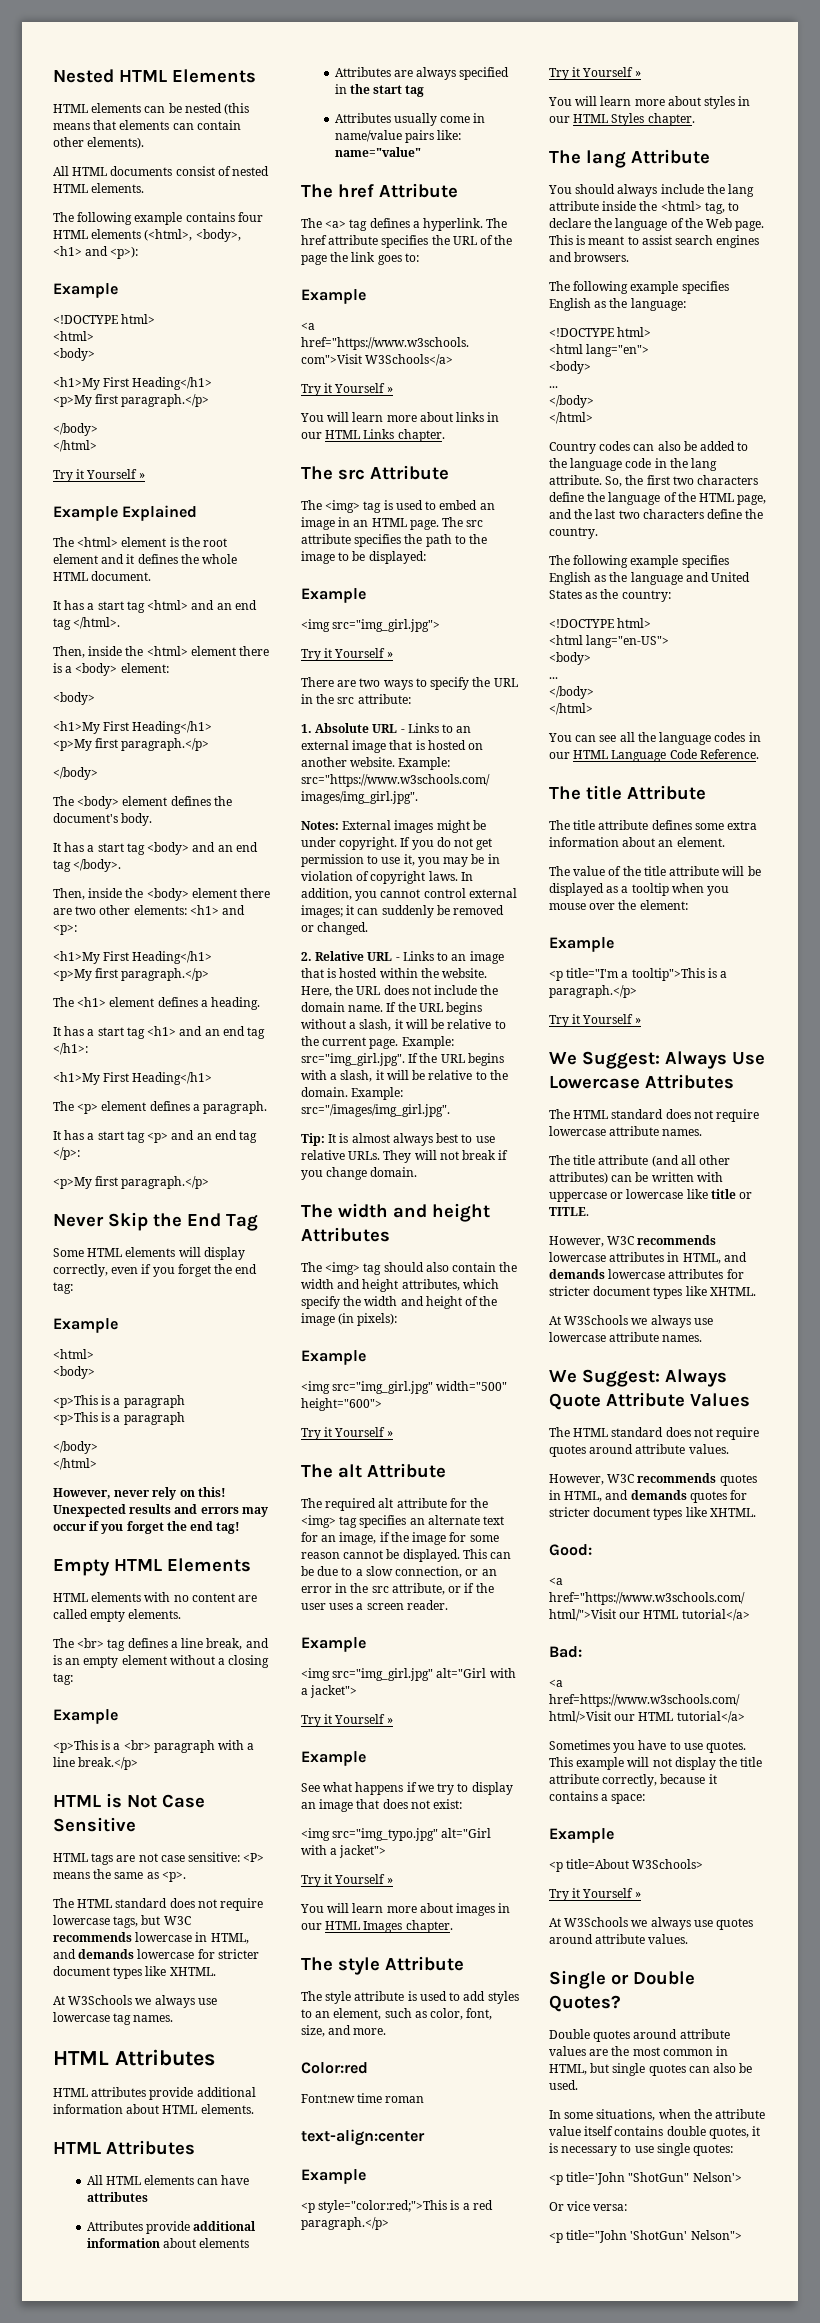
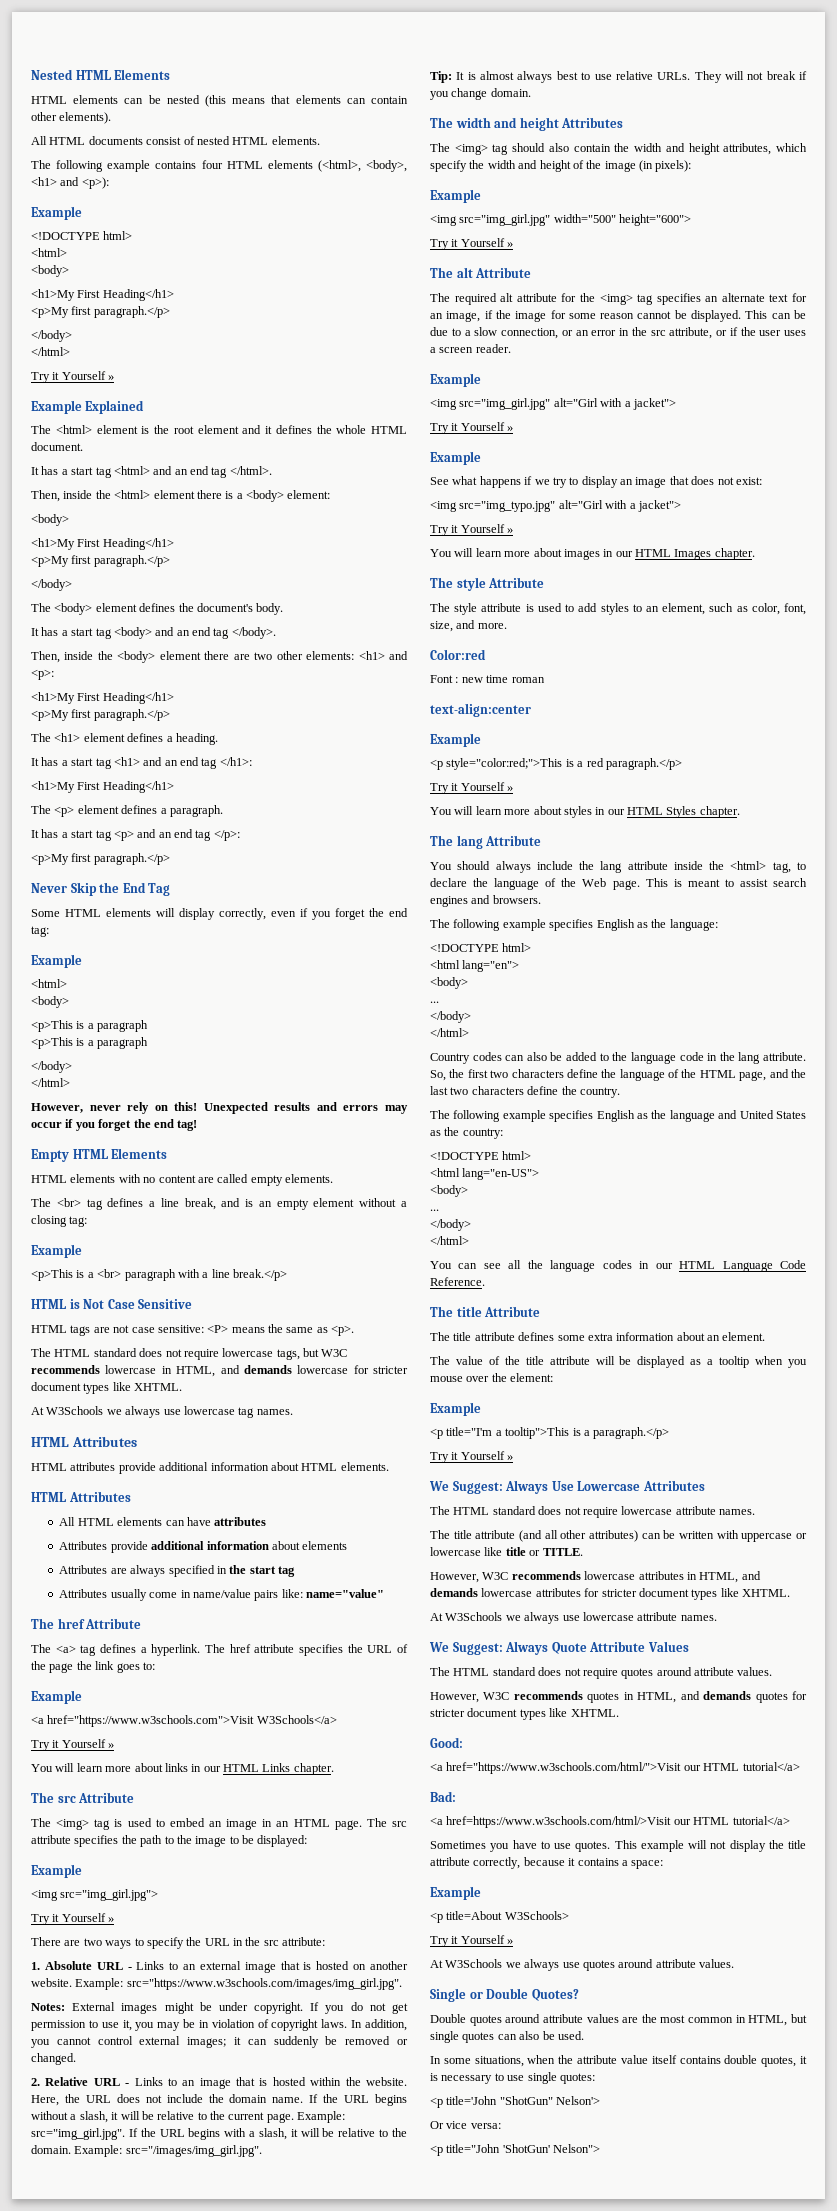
- Font:new time roman
+ Font : new time roman

